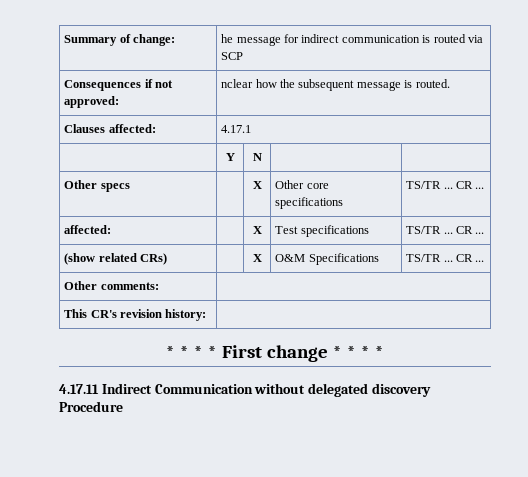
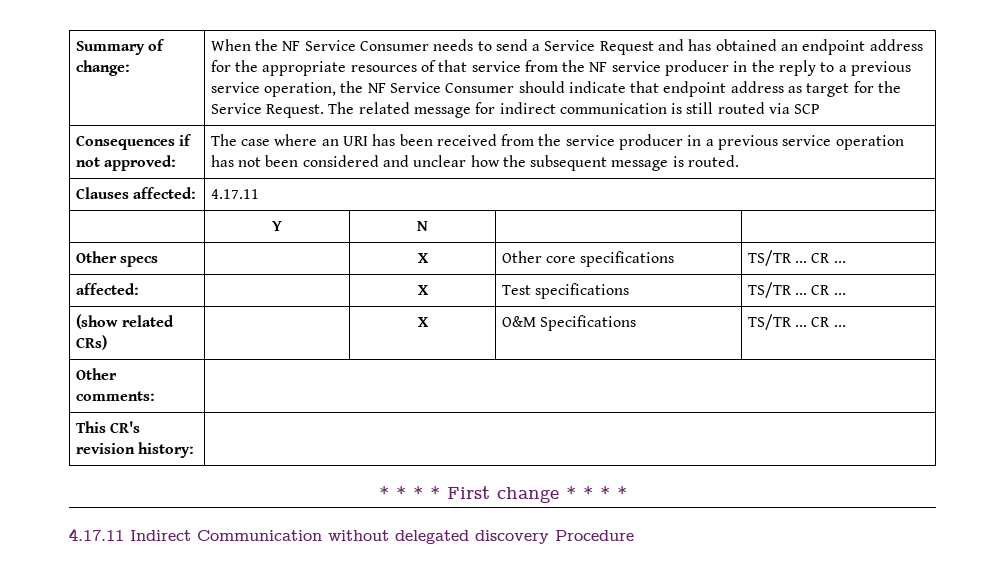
- he message for indirect communication is routed via SCP
+ When the NF Service Consumer needs to send a Service Request and has obtained an endpoint address for the appropriate resources of that service from the NF service producer in the reply to a previous service operation, the NF Service Consumer should indicate that endpoint address as target for the Service Request. The related message for indirect communication is still routed via SCP
- Consequences if not approved: | nclear how the subsequent message is routed.
+ Consequences if not approved: | The case where an URI has been received from the service producer in a previous service operation has not been considered and unclear how the subsequent message is routed.
- Clauses affected: | 4.17.1
+ Clauses affected: | 4.17.11

